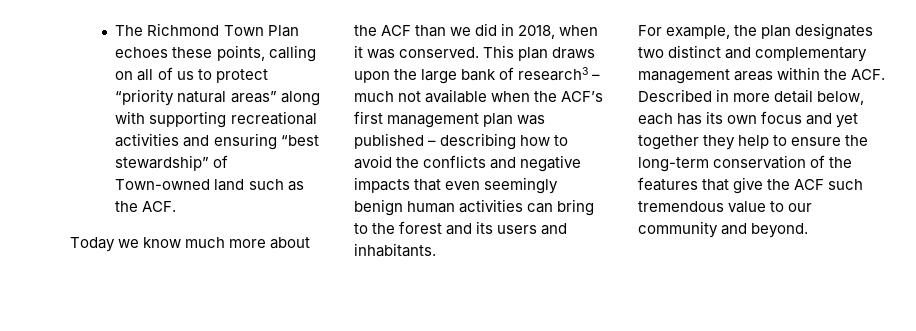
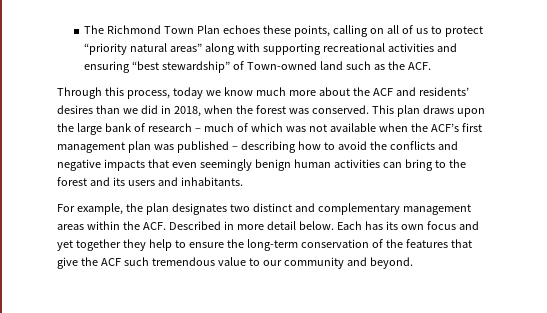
- Today we know much more about the ACF than we did in 2018, when it was conserved.
+ Through this process, today we know much more about the ACF and residents’ desires than we did in 2018, when the forest was conserved.
- This plan draws upon the large bank of research3 – much not available when the ACF’s first management plan was published – describing how to avoid the conflicts and negative impacts that even seemingly benign human activities can bring to the forest and its users and inhabitants.
+ This plan draws upon the large bank of research – much of which was not available when the ACF’s first management plan was published – describing how to avoid the conflicts and negative impacts that even seemingly benign human activities can bring to the forest and its users and inhabitants.
- For example, the plan designates two distinct and complementary management areas within the ACF. Described in more detail below, each has its own focus and yet together they help to ensure the long-term conservation of the features that give the ACF such tremendous value to our community and beyond.
+ For example, the plan designates two distinct and complementary management areas within the ACF. Described in more detail below. Each has its own focus and yet together they help to ensure the long-term conservation of the features that give the ACF such tremendous value to our community and beyond.

